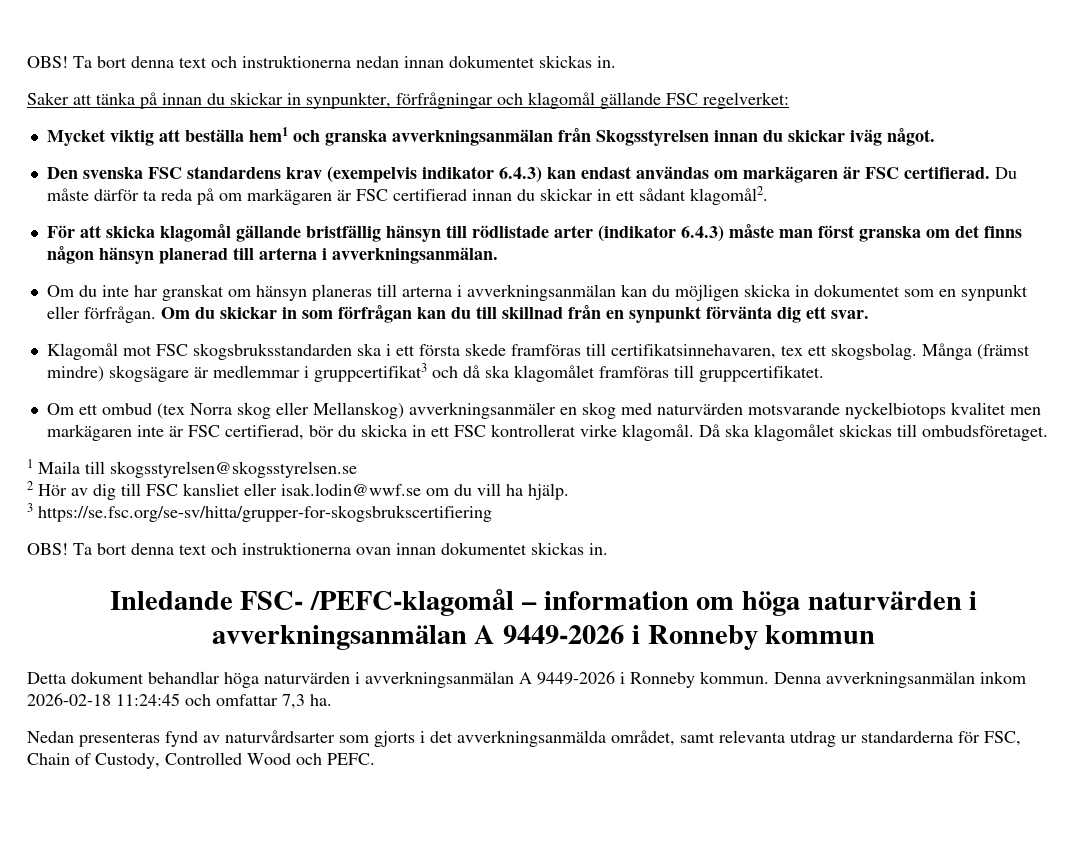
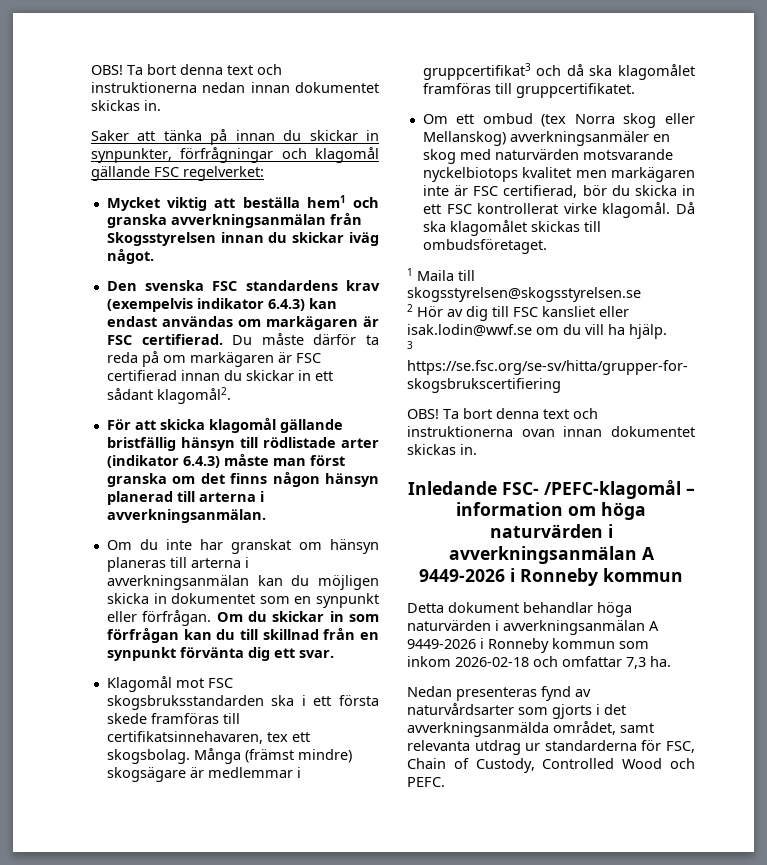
- Detta dokument behandlar höga naturvärden i avverkningsanmälan A 9449-2026 i Ronneby kommun. Denna avverkningsanmälan inkom 2026-02-18 11:24:45 och omfattar 7,3 ha.
+ Detta dokument behandlar höga naturvärden i avverkningsanmälan A 9449-2026 i Ronneby kommun som inkom 2026-02-18 och omfattar 7,3 ha.

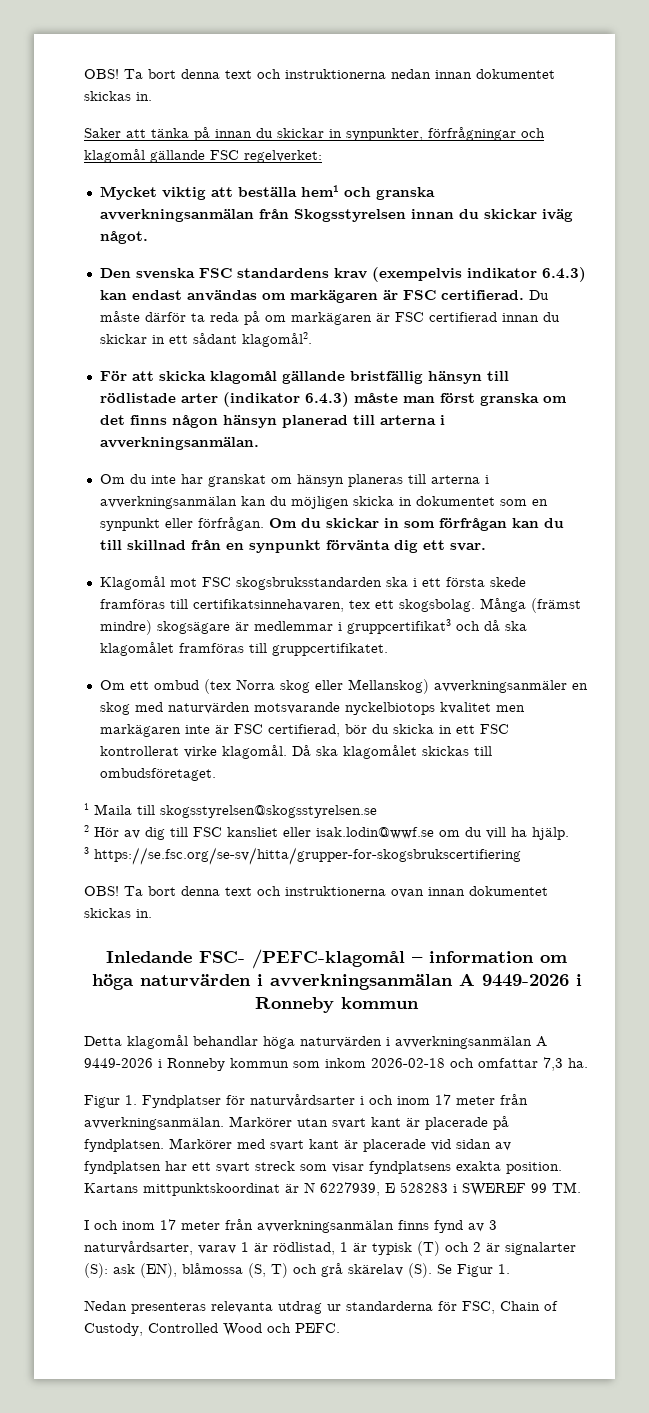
- Detta dokument behandlar höga naturvärden i avverkningsanmälan A 9449-2026 i Ronneby kommun som inkom 2026-02-18 och omfattar 7,3 ha.
+ Detta klagomål behandlar höga naturvärden i avverkningsanmälan A 9449-2026 i Ronneby kommun som inkom 2026-02-18 och omfattar 7,3 ha.
- Nedan presenteras fynd av naturvårdsarter som gjorts i det avverkningsanmälda området, samt relevanta utdrag ur standarderna för FSC, Chain of Custody, Controlled Wood och PEFC.
+ Figur 1. Fyndplatser för naturvårdsarter i och inom 17 meter från avverkningsanmälan. Markörer utan svart kant är placerade på fyndplatsen. Markörer med svart kant är placerade vid sidan av fyndplatsen har ett svart streck som visar fyndplatsens exakta position. Kartans mittpunktskoordinat är N 6227939, E 528283 i SWEREF 99 TM.
+ I och inom 17 meter från avverkningsanmälan finns fynd av 3 naturvårdsarter, varav 1 är rödlistad, 1 är typisk (T) och 2 är signalarter (S): ask (EN), blåmossa (S, T) och grå skärelav (S). Se Figur 1.
+ Nedan presenteras relevanta utdrag ur standarderna för FSC, Chain of Custody, Controlled Wood och PEFC.

